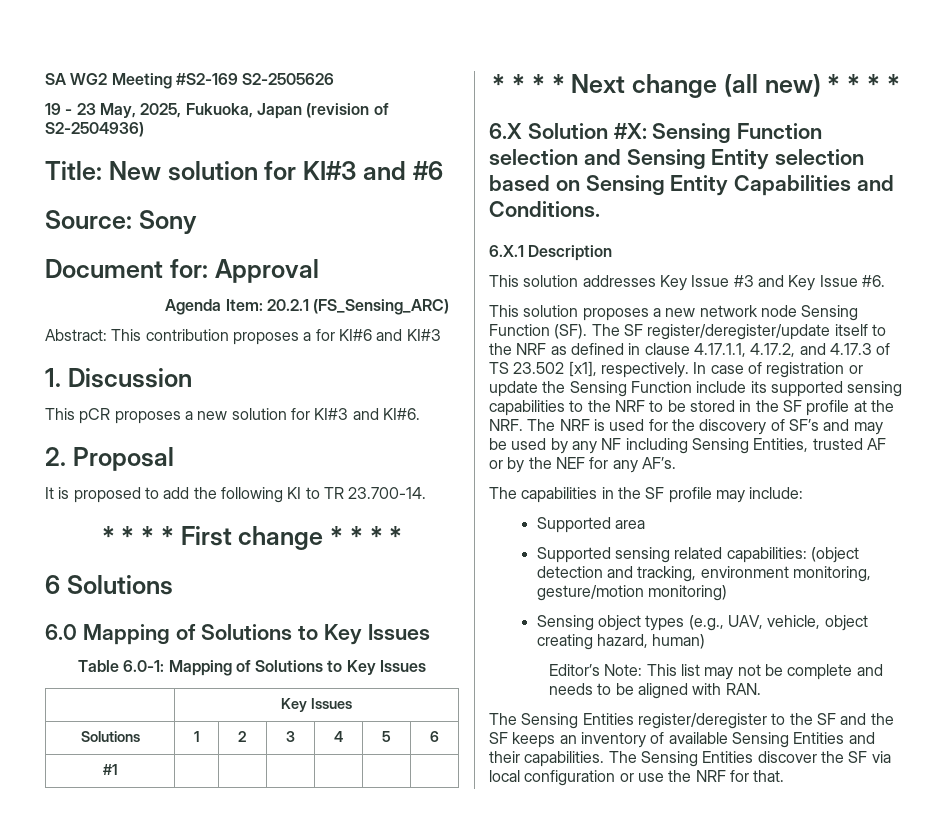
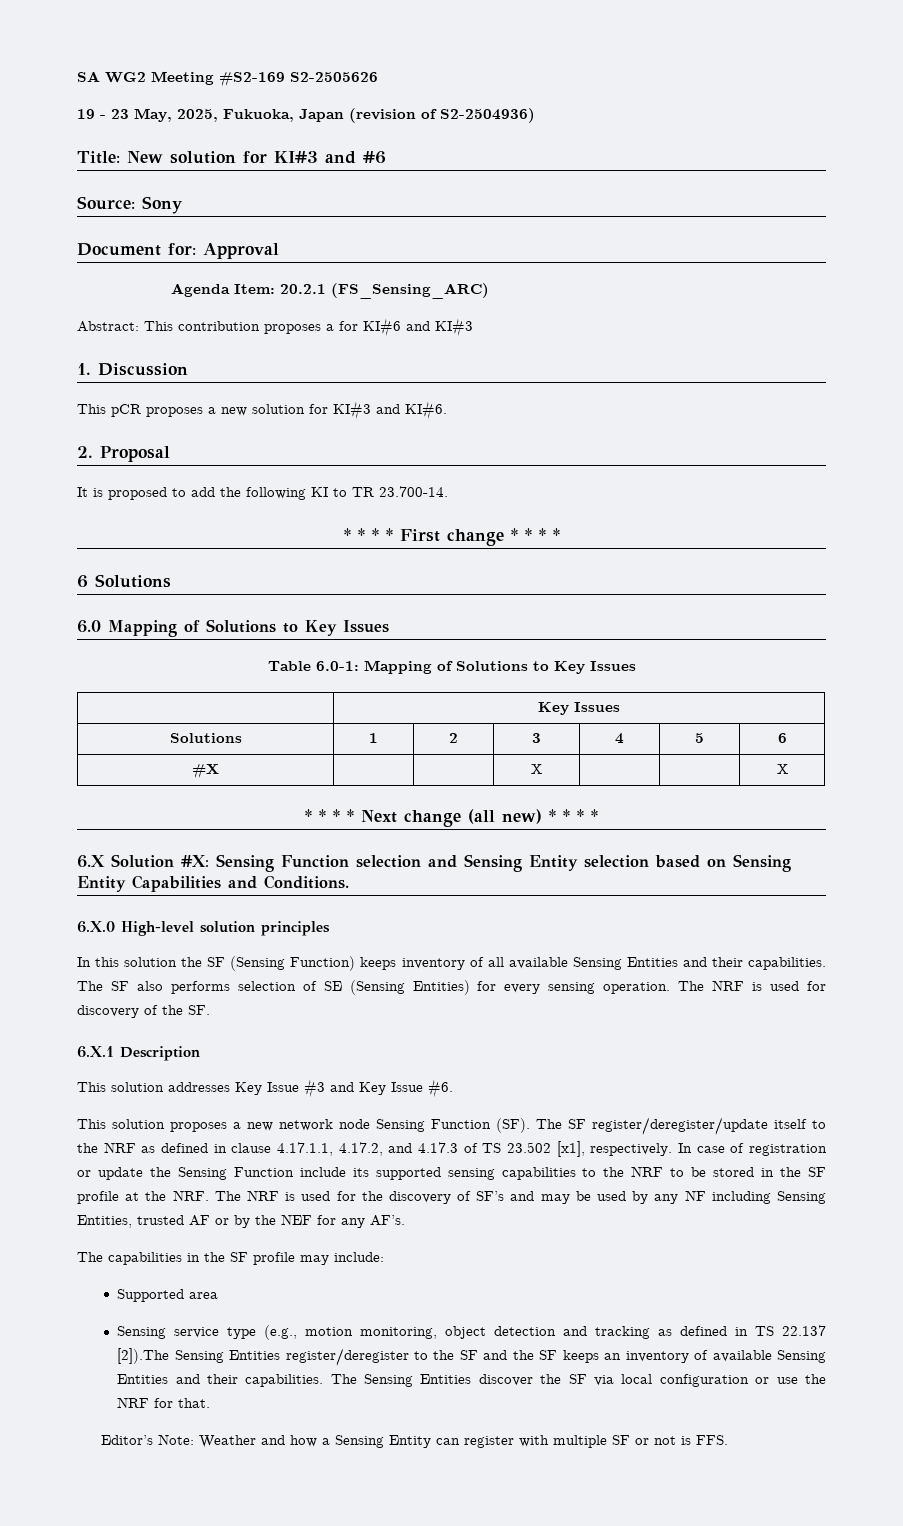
- #1 | | | | | |
+ #X | | | X | | | X
+ 6.X.0 High-level solution principles
+ In this solution the SF (Sensing Function) keeps inventory of all available Sensing Entities and their capabilities. The SF also performs selection of SE (Sensing Entities) for every sensing operation. The NRF is used for discovery of the SF.
- Supported sensing related capabilities: (object detection and tracking, environment monitoring, gesture/motion monitoring)
- Sensing object types (e.g., UAV, vehicle, object creating hazard, human)
- Editor’s Note: This list may not be complete and needs to be aligned with RAN.
- The Sensing Entities register/deregister to the SF and the SF keeps an inventory of available Sensing Entities and their capabilities.
+ Sensing service type (e.g., motion monitoring, object detection and tracking as defined in TS 22.137 [2]).The Sensing Entities register/deregister to the SF and the SF keeps an inventory of available Sensing Entities and their capabilities.
+ Editor’s Note: Weather and how a Sensing Entity can register with multiple SF or not is FFS.

